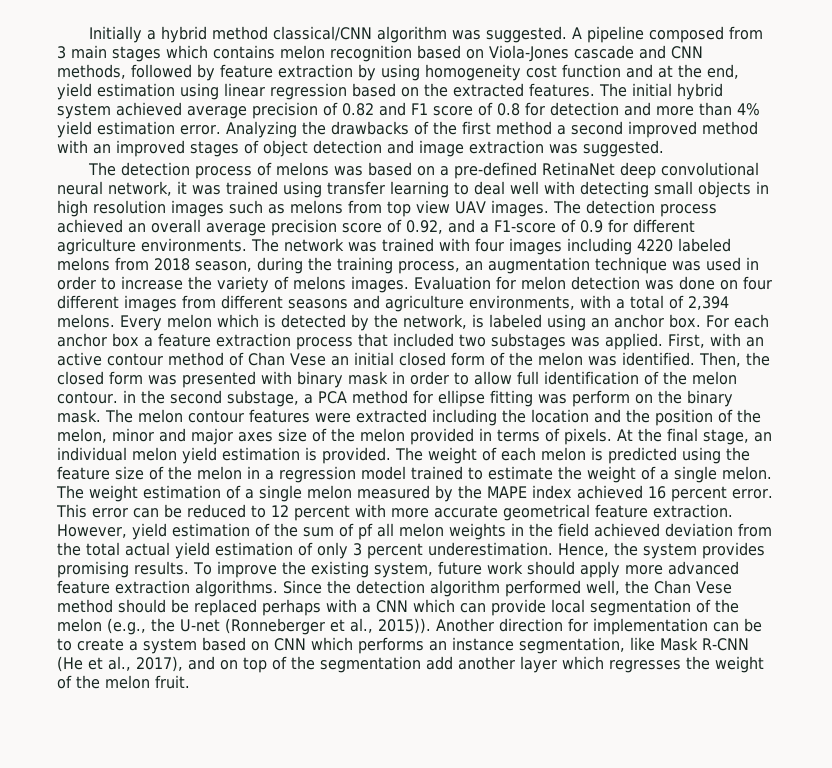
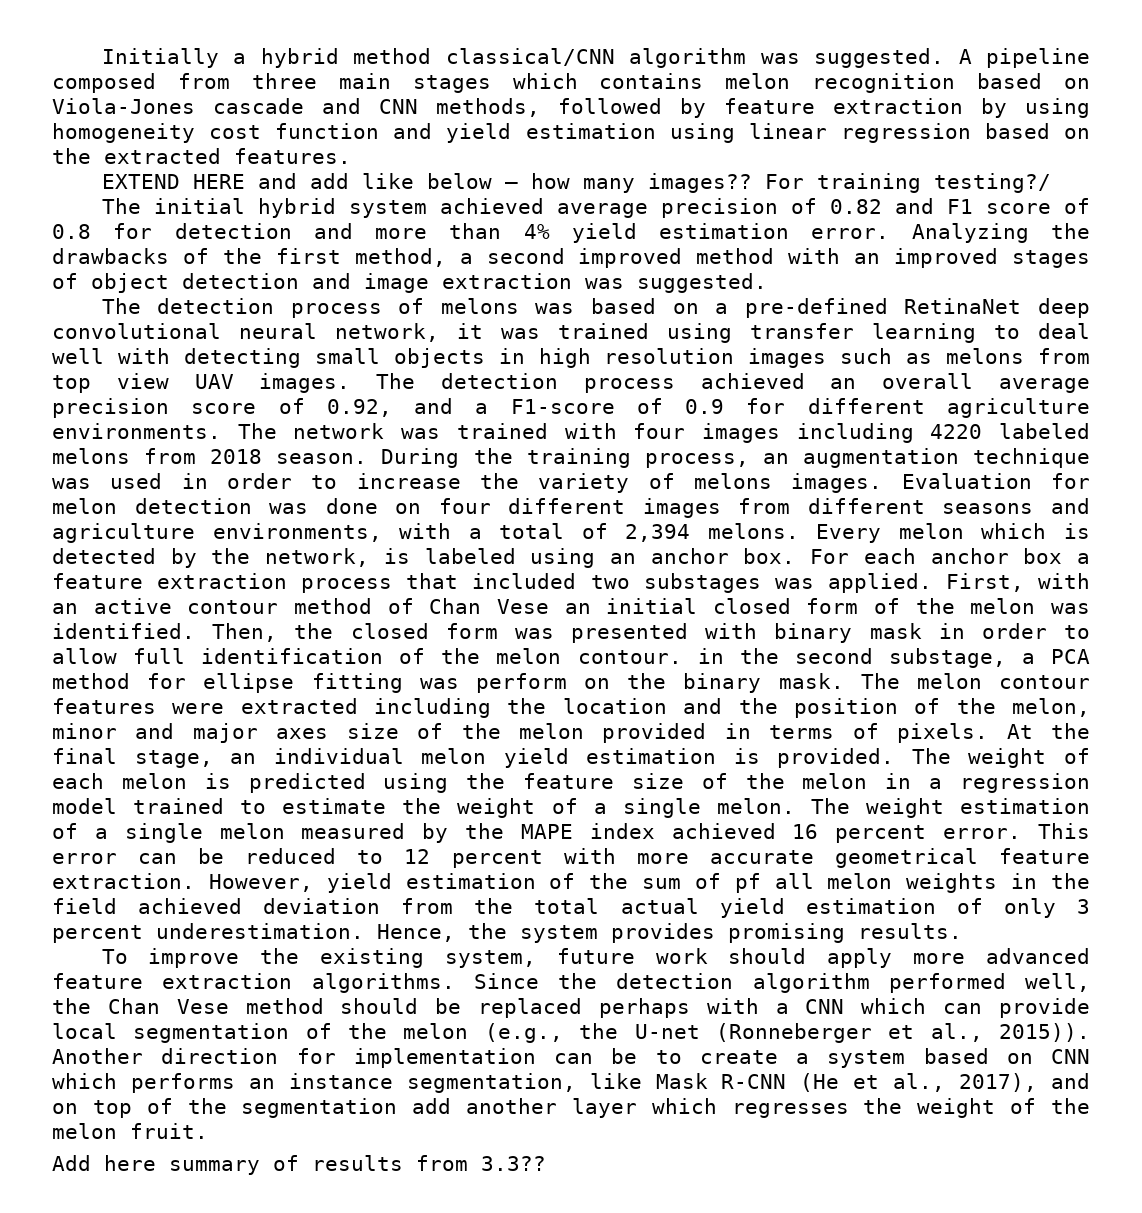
- A pipeline composed from 3 main stages which contains melon recognition based on Viola-Jones cascade and CNN methods, followed by feature extraction by using homogeneity cost function and at the end, yield estimation using linear regression based on the extracted features. The initial hybrid system achieved average precision of 0.82 and F1 score of 0.8 for detection and more than 4% yield estimation error.
+ A pipeline composed from three main stages which contains melon recognition based on Viola-Jones cascade and CNN methods, followed by feature extraction by using homogeneity cost function and yield estimation using linear regression based on the extracted features.
+ EXTEND HERE and add like below – how many images?? For training testing?/
+ The initial hybrid system achieved average precision of 0.82 and F1 score of 0.8 for detection and more than 4% yield estimation error.
- Analyzing the drawbacks of the first method a second improved method with an improved stages of object detection and image extraction was suggested.
+ Analyzing the drawbacks of the first method, a second improved method with an improved stages of object detection and image extraction was suggested.
- The network was trained with four images including 4220 labeled melons from 2018 season, during the training process, an augmentation technique was used in order to increase the variety of melons images.
+ The network was trained with four images including 4220 labeled melons from 2018 season. During the training process, an augmentation technique was used in order to increase the variety of melons images.
- Hence, the system provides promising results. To improve the existing system, future work should apply more advanced feature extraction algorithms.
+ Hence, the system provides promising results.
+ To improve the existing system, future work should apply more advanced feature extraction algorithms.
+ Add here summary of results from 3.3??

